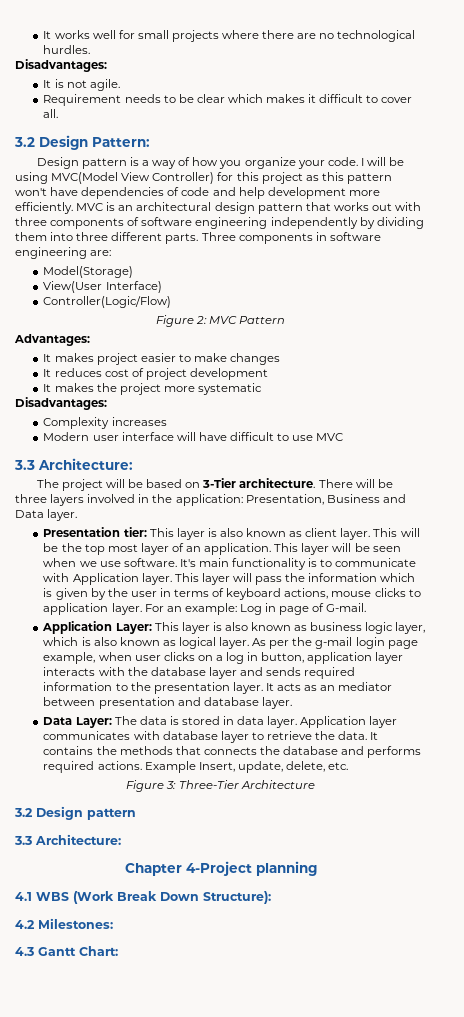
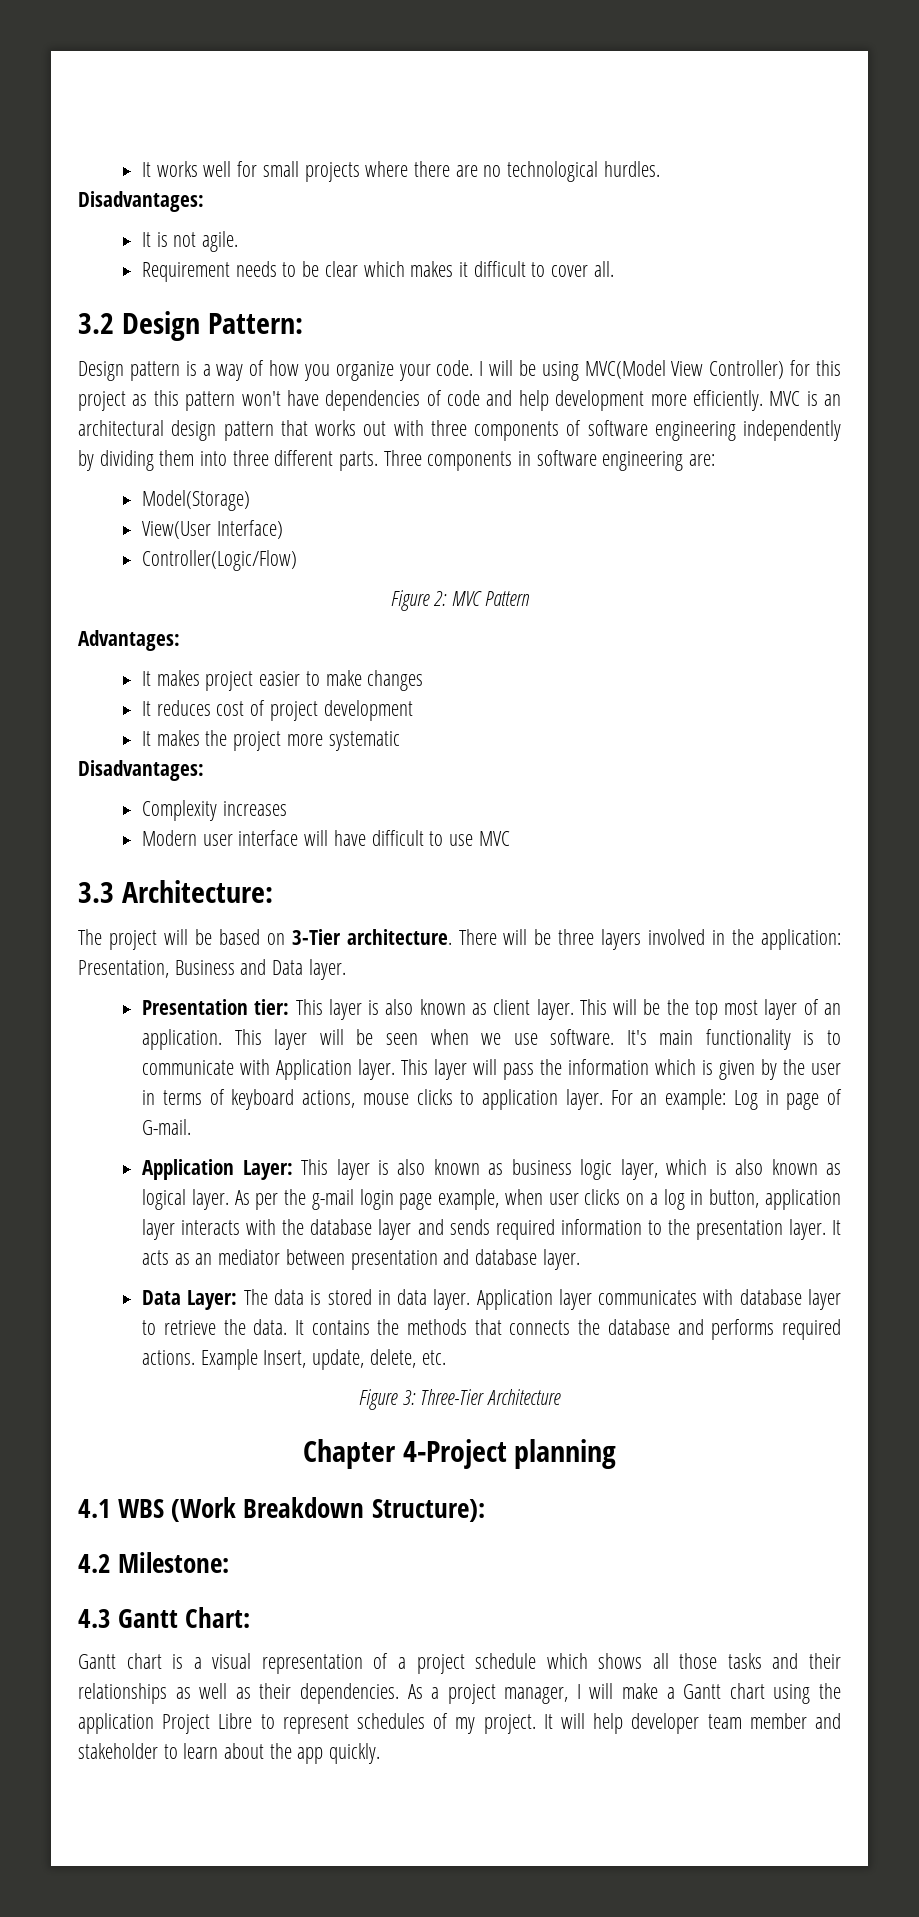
- 3.2 Design pattern
- 3.3 Architecture:
- 4.1 WBS (Work Break Down Structure):
+ 4.1 WBS (Work Breakdown Structure):
- 4.2 Milestones:
+ 4.2 Milestone:
+ Gantt chart is a visual representation of a project schedule which shows all those tasks and their relationships as well as their dependencies. As a project manager, I will make a Gantt chart using the application Project Libre to represent schedules of my project. It will help developer team member and stakeholder to learn about the app quickly.

